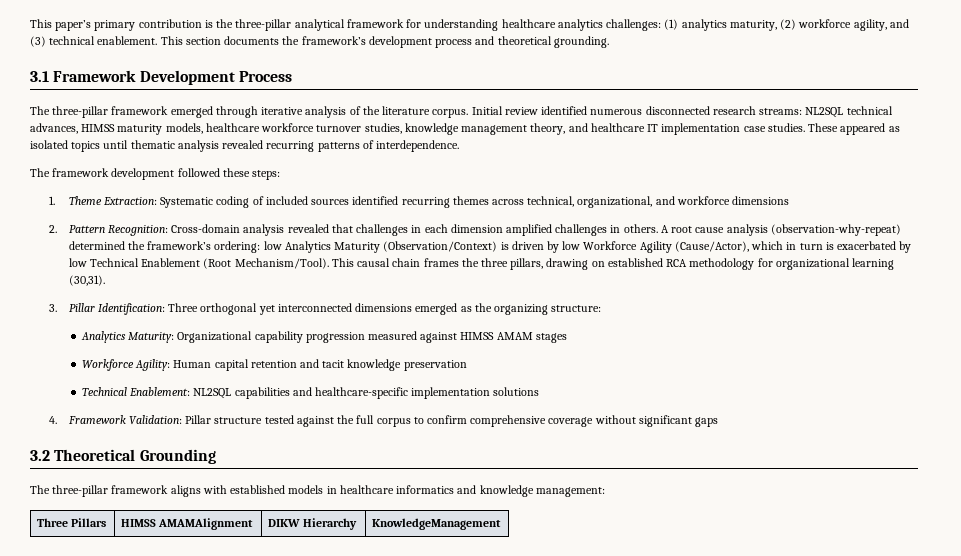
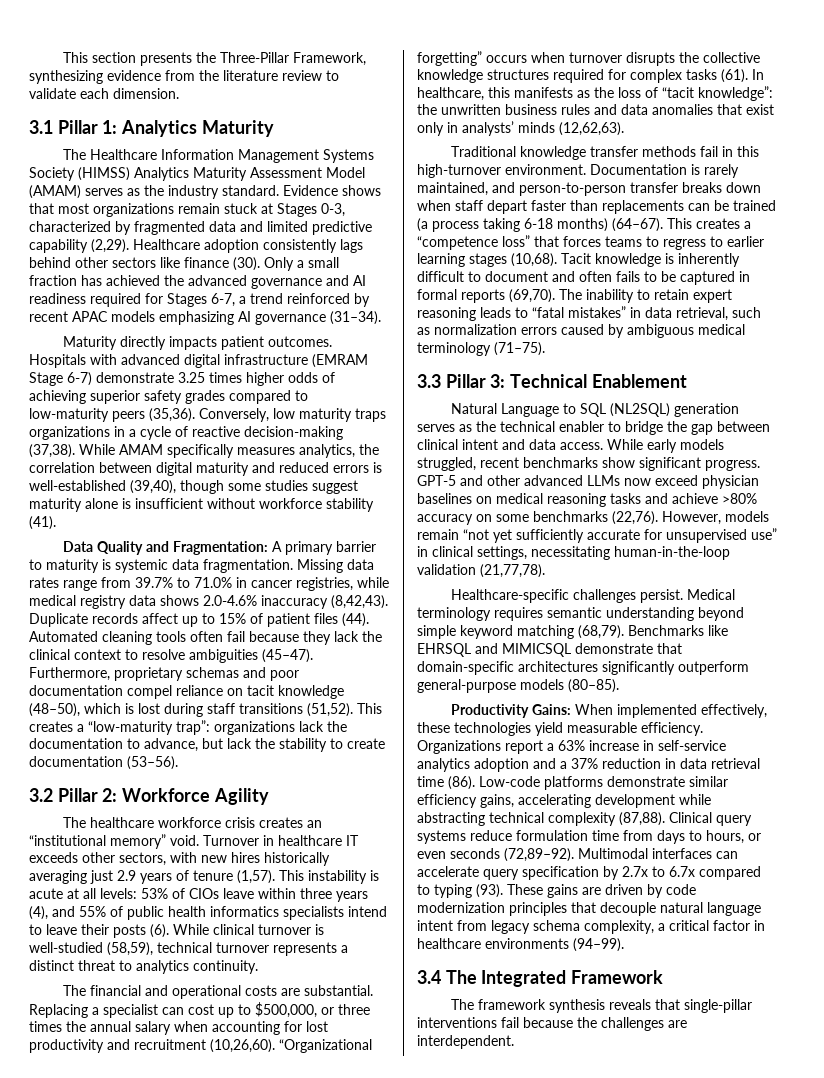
- This paper’s primary contribution is the three-pillar analytical framework for understanding healthcare analytics challenges: (1) analytics maturity, (2) workforce agility, and (3) technical enablement. This section documents the framework’s development process and theoretical grounding.
- 3.1 Framework Development Process
- The three-pillar framework emerged through iterative analysis of the literature corpus. Initial review identified numerous disconnected research streams: NL2SQL technical advances, HIMSS maturity models, healthcare workforce turnover studies, knowledge management theory, and healthcare IT implementation case studies. These appeared as isolated topics until thematic analysis revealed recurring patterns of interdependence.
- The framework development followed these steps:
- 1. Theme Extraction: Systematic coding of included sources identified recurring themes across technical, organizational, and workforce dimensions
- 2. Pattern Recognition: Cross-domain analysis revealed that challenges in each dimension amplified challenges in others. A root cause analysis (observation-why-repeat) determined the framework’s ordering: low Analytics Maturity (Observation/Context) is driven by low Workforce Agility (Cause/Actor), which in turn is exacerbated by low Technical Enablement (Root Mechanism/Tool). This causal chain frames the three pillars, drawing on established RCA methodology for organizational learning (30,31).
- 3. Pillar Identification: Three orthogonal yet interconnected dimensions emerged as the organizing structure:
- Analytics Maturity: Organizational capability progression measured against HIMSS AMAM stages
- Workforce Agility: Human capital retention and tacit knowledge preservation
- Technical Enablement: NL2SQL capabilities and healthcare-specific implementation solutions
- 4. Framework Validation: Pillar structure tested against the full corpus to confirm comprehensive coverage without significant gaps
- 3.2 Theoretical Grounding
- The three-pillar framework aligns with established models in healthcare informatics and knowledge management:
- Three Pillars | HIMSS AMAMAlignment | DIKW Hierarchy | KnowledgeManagement
+ This section presents the Three-Pillar Framework, synthesizing evidence from the literature review to validate each dimension.
+ 3.1 Pillar 1: Analytics Maturity
+ The Healthcare Information Management Systems Society (HIMSS) Analytics Maturity Assessment Model (AMAM) serves as the industry standard. Evidence shows that most organizations remain stuck at Stages 0-3, characterized by fragmented data and limited predictive capability (2,29). Healthcare adoption consistently lags behind other sectors like finance (30). Only a small fraction has achieved the advanced governance and AI readiness required for Stages 6-7, a trend reinforced by recent APAC models emphasizing AI governance (31–34).
+ Maturity directly impacts patient outcomes. Hospitals with advanced digital infrastructure (EMRAM Stage 6-7) demonstrate 3.25 times higher odds of achieving superior safety grades compared to low-maturity peers (35,36). Conversely, low maturity traps organizations in a cycle of reactive decision-making (37,38). While AMAM specifically measures analytics, the correlation between digital maturity and reduced errors is well-established (39,40), though some studies suggest maturity alone is insufficient without workforce stability (41).
+ Data Quality and Fragmentation: A primary barrier to maturity is systemic data fragmentation. Missing data rates range from 39.7% to 71.0% in cancer registries, while medical registry data shows 2.0-4.6% inaccuracy (8,42,43). Duplicate records affect up to 15% of patient files (44). Automated cleaning tools often fail because they lack the clinical context to resolve ambiguities (45–47). Furthermore, proprietary schemas and poor documentation compel reliance on tacit knowledge (48–50), which is lost during staff transitions (51,52). This creates a “low-maturity trap”: organizations lack the documentation to advance, but lack the stability to create documentation (53–56).
+ 3.2 Pillar 2: Workforce Agility
+ The healthcare workforce crisis creates an “institutional memory” void. Turnover in healthcare IT exceeds other sectors, with new hires historically averaging just 2.9 years of tenure (1,57). This instability is acute at all levels: 53% of CIOs leave within three years (4), and 55% of public health informatics specialists intend to leave their posts (6). While clinical turnover is well-studied (58,59), technical turnover represents a distinct threat to analytics continuity.
+ The financial and operational costs are substantial. Replacing a specialist can cost up to $500,000, or three times the annual salary when accounting for lost productivity and recruitment (10,26,60). “Organizational forgetting” occurs when turnover disrupts the collective knowledge structures required for complex tasks (61). In healthcare, this manifests as the loss of “tacit knowledge”: the unwritten business rules and data anomalies that exist only in analysts’ minds (12,62,63).
+ Traditional knowledge transfer methods fail in this high-turnover environment. Documentation is rarely maintained, and person-to-person transfer breaks down when staff depart faster than replacements can be trained (a process taking 6-18 months) (64–67). This creates a “competence loss” that forces teams to regress to earlier learning stages (10,68). Tacit knowledge is inherently difficult to document and often fails to be captured in formal reports (69,70). The inability to retain expert reasoning leads to “fatal mistakes” in data retrieval, such as normalization errors caused by ambiguous medical terminology (71–75).
+ 3.3 Pillar 3: Technical Enablement
+ Natural Language to SQL (NL2SQL) generation serves as the technical enabler to bridge the gap between clinical intent and data access. While early models struggled, recent benchmarks show significant progress. GPT-5 and other advanced LLMs now exceed physician baselines on medical reasoning tasks and achieve >80% accuracy on some benchmarks (22,76). However, models remain “not yet sufficiently accurate for unsupervised use” in clinical settings, necessitating human-in-the-loop validation (21,77,78).
+ Healthcare-specific challenges persist. Medical terminology requires semantic understanding beyond simple keyword matching (68,79). Benchmarks like EHRSQL and MIMICSQL demonstrate that domain-specific architectures significantly outperform general-purpose models (80–85).
+ Productivity Gains: When implemented effectively, these technologies yield measurable efficiency. Organizations report a 63% increase in self-service analytics adoption and a 37% reduction in data retrieval time (86). Low-code platforms demonstrate similar efficiency gains, accelerating development while abstracting technical complexity (87,88). Clinical query systems reduce formulation time from days to hours, or even seconds (72,89–92). Multimodal interfaces can accelerate query specification by 2.7x to 6.7x compared to typing (93). These gains are driven by code modernization principles that decouple natural language intent from legacy schema complexity, a critical factor in healthcare environments (94–99).
+ 3.4 The Integrated Framework
+ The framework synthesis reveals that single-pillar interventions fail because the challenges are interdependent.

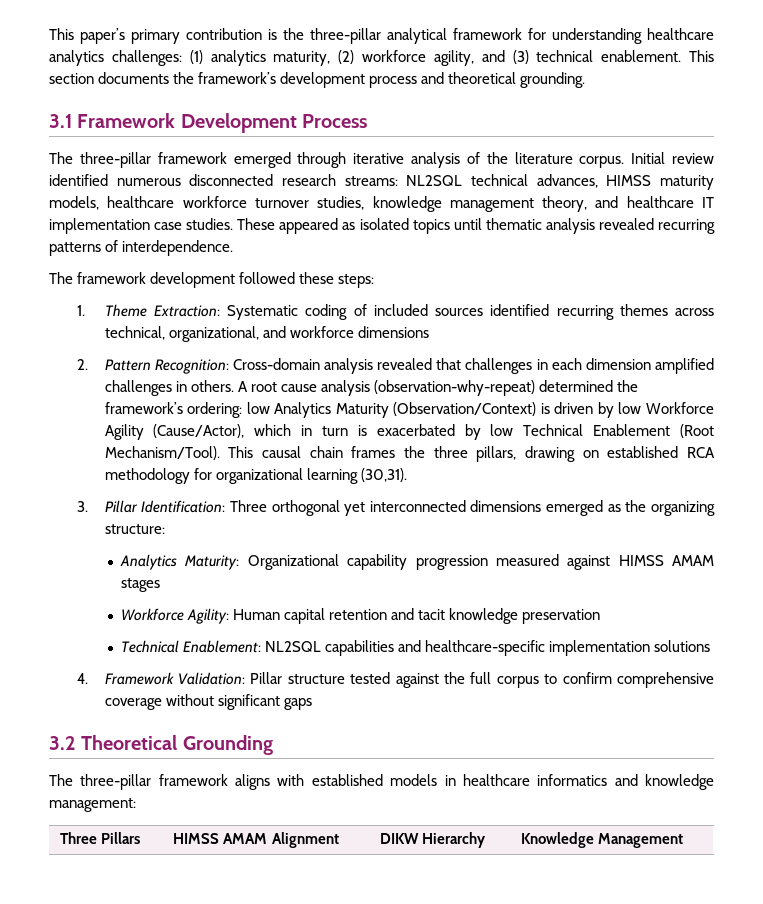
- This section presents the Three-Pillar Framework, synthesizing evidence from the literature review to validate each dimension.
- 3.1 Pillar 1: Analytics Maturity
- The Healthcare Information Management Systems Society (HIMSS) Analytics Maturity Assessment Model (AMAM) serves as the industry standard. Evidence shows that most organizations remain stuck at Stages 0-3, characterized by fragmented data and limited predictive capability (2,29). Healthcare adoption consistently lags behind other sectors like finance (30). Only a small fraction has achieved the advanced governance and AI readiness required for Stages 6-7, a trend reinforced by recent APAC models emphasizing AI governance (31–34).
- Maturity directly impacts patient outcomes. Hospitals with advanced digital infrastructure (EMRAM Stage 6-7) demonstrate 3.25 times higher odds of achieving superior safety grades compared to low-maturity peers (35,36). Conversely, low maturity traps organizations in a cycle of reactive decision-making (37,38). While AMAM specifically measures analytics, the correlation between digital maturity and reduced errors is well-established (39,40), though some studies suggest maturity alone is insufficient without workforce stability (41).
- Data Quality and Fragmentation: A primary barrier to maturity is systemic data fragmentation. Missing data rates range from 39.7% to 71.0% in cancer registries, while medical registry data shows 2.0-4.6% inaccuracy (8,42,43). Duplicate records affect up to 15% of patient files (44). Automated cleaning tools often fail because they lack the clinical context to resolve ambiguities (45–47). Furthermore, proprietary schemas and poor documentation compel reliance on tacit knowledge (48–50), which is lost during staff transitions (51,52). This creates a “low-maturity trap”: organizations lack the documentation to advance, but lack the stability to create documentation (53–56).
- 3.2 Pillar 2: Workforce Agility
- The healthcare workforce crisis creates an “institutional memory” void. Turnover in healthcare IT exceeds other sectors, with new hires historically averaging just 2.9 years of tenure (1,57). This instability is acute at all levels: 53% of CIOs leave within three years (4), and 55% of public health informatics specialists intend to leave their posts (6). While clinical turnover is well-studied (58,59), technical turnover represents a distinct threat to analytics continuity.
- The financial and operational costs are substantial. Replacing a specialist can cost up to $500,000, or three times the annual salary when accounting for lost productivity and recruitment (10,26,60). “Organizational forgetting” occurs when turnover disrupts the collective knowledge structures required for complex tasks (61). In healthcare, this manifests as the loss of “tacit knowledge”: the unwritten business rules and data anomalies that exist only in analysts’ minds (12,62,63).
- Traditional knowledge transfer methods fail in this high-turnover environment. Documentation is rarely maintained, and person-to-person transfer breaks down when staff depart faster than replacements can be trained (a process taking 6-18 months) (64–67). This creates a “competence loss” that forces teams to regress to earlier learning stages (10,68). Tacit knowledge is inherently difficult to document and often fails to be captured in formal reports (69,70). The inability to retain expert reasoning leads to “fatal mistakes” in data retrieval, such as normalization errors caused by ambiguous medical terminology (71–75).
- 3.3 Pillar 3: Technical Enablement
- Natural Language to SQL (NL2SQL) generation serves as the technical enabler to bridge the gap between clinical intent and data access. While early models struggled, recent benchmarks show significant progress. GPT-5 and other advanced LLMs now exceed physician baselines on medical reasoning tasks and achieve >80% accuracy on some benchmarks (22,76). However, models remain “not yet sufficiently accurate for unsupervised use” in clinical settings, necessitating human-in-the-loop validation (21,77,78).
- Healthcare-specific challenges persist. Medical terminology requires semantic understanding beyond simple keyword matching (68,79). Benchmarks like EHRSQL and MIMICSQL demonstrate that domain-specific architectures significantly outperform general-purpose models (80–85).
- Productivity Gains: When implemented effectively, these technologies yield measurable efficiency. Organizations report a 63% increase in self-service analytics adoption and a 37% reduction in data retrieval time (86). Low-code platforms demonstrate similar efficiency gains, accelerating development while abstracting technical complexity (87,88). Clinical query systems reduce formulation time from days to hours, or even seconds (72,89–92). Multimodal interfaces can accelerate query specification by 2.7x to 6.7x compared to typing (93). These gains are driven by code modernization principles that decouple natural language intent from legacy schema complexity, a critical factor in healthcare environments (94–99).
- 3.4 The Integrated Framework
- The framework synthesis reveals that single-pillar interventions fail because the challenges are interdependent.
+ This paper’s primary contribution is the three-pillar analytical framework for understanding healthcare analytics challenges: (1) analytics maturity, (2) workforce agility, and (3) technical enablement. This section documents the framework’s development process and theoretical grounding.
+ 3.1 Framework Development Process
+ The three-pillar framework emerged through iterative analysis of the literature corpus. Initial review identified numerous disconnected research streams: NL2SQL technical advances, HIMSS maturity models, healthcare workforce turnover studies, knowledge management theory, and healthcare IT implementation case studies. These appeared as isolated topics until thematic analysis revealed recurring patterns of interdependence.
+ The framework development followed these steps:
+ 1. Theme Extraction: Systematic coding of included sources identified recurring themes across technical, organizational, and workforce dimensions
+ 2. Pattern Recognition: Cross-domain analysis revealed that challenges in each dimension amplified challenges in others. A root cause analysis (observation-why-repeat) determined the framework’s ordering: low Analytics Maturity (Observation/Context) is driven by low Workforce Agility (Cause/Actor), which in turn is exacerbated by low Technical Enablement (Root Mechanism/Tool). This causal chain frames the three pillars, drawing on established RCA methodology for organizational learning (30,31).
+ 3. Pillar Identification: Three orthogonal yet interconnected dimensions emerged as the organizing structure:
+ Analytics Maturity: Organizational capability progression measured against HIMSS AMAM stages
+ Workforce Agility: Human capital retention and tacit knowledge preservation
+ Technical Enablement: NL2SQL capabilities and healthcare-specific implementation solutions
+ 4. Framework Validation: Pillar structure tested against the full corpus to confirm comprehensive coverage without significant gaps
+ 3.2 Theoretical Grounding
+ The three-pillar framework aligns with established models in healthcare informatics and knowledge management:
+ Three Pillars | HIMSS AMAM Alignment | DIKW Hierarchy | Knowledge Management

